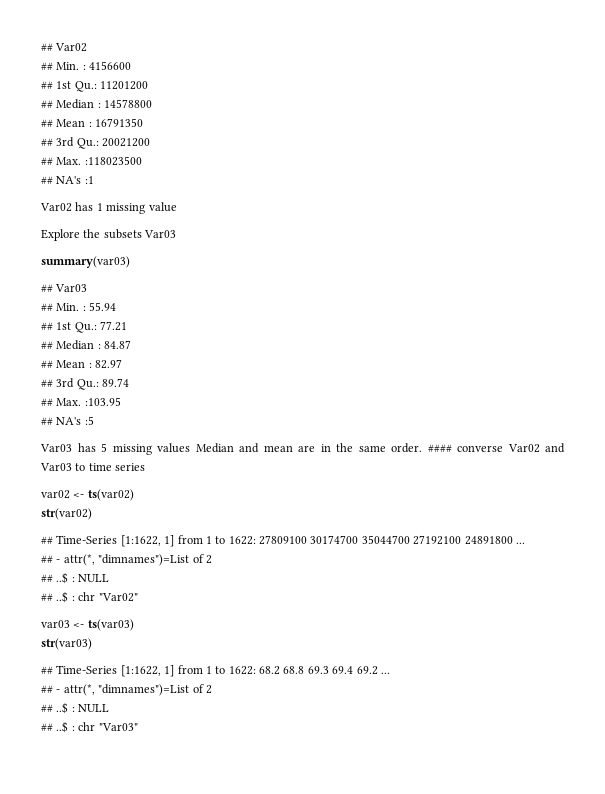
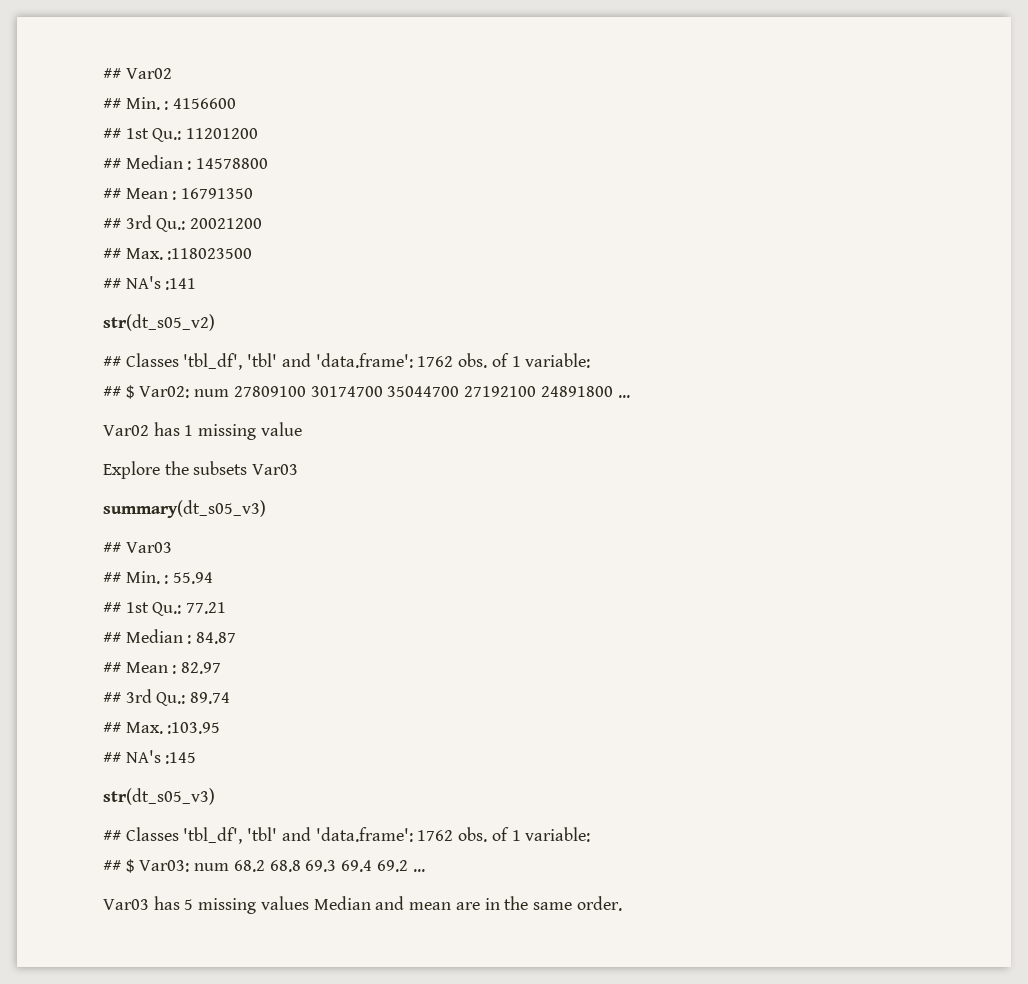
- ## NA's :1
+ ## NA's :141
+ str(dt_s05_v2)
+ ## Classes 'tbl_df', 'tbl' and 'data.frame': 1762 obs. of 1 variable:
+ ## $ Var02: num 27809100 30174700 35044700 27192100 24891800 ...
- summary(var03)
+ summary(dt_s05_v3)
- ## NA's :5
+ ## NA's :145
+ str(dt_s05_v3)
+ ## Classes 'tbl_df', 'tbl' and 'data.frame': 1762 obs. of 1 variable:
+ ## $ Var03: num 68.2 68.8 69.3 69.4 69.2 ...
- #### converse Var02 and Var03 to time series
- var02 <- ts(var02)
- str(var02)
- ## Time-Series [1:1622, 1] from 1 to 1622: 27809100 30174700 35044700 27192100 24891800 ...
- ## - attr(*, "dimnames")=List of 2
- ## ..$ : NULL
- ## ..$ : chr "Var02"
- var03 <- ts(var03)
- str(var03)
- ## Time-Series [1:1622, 1] from 1 to 1622: 68.2 68.8 69.3 69.4 69.2 ...
- ## - attr(*, "dimnames")=List of 2
- ## ..$ : NULL
- ## ..$ : chr "Var03"

